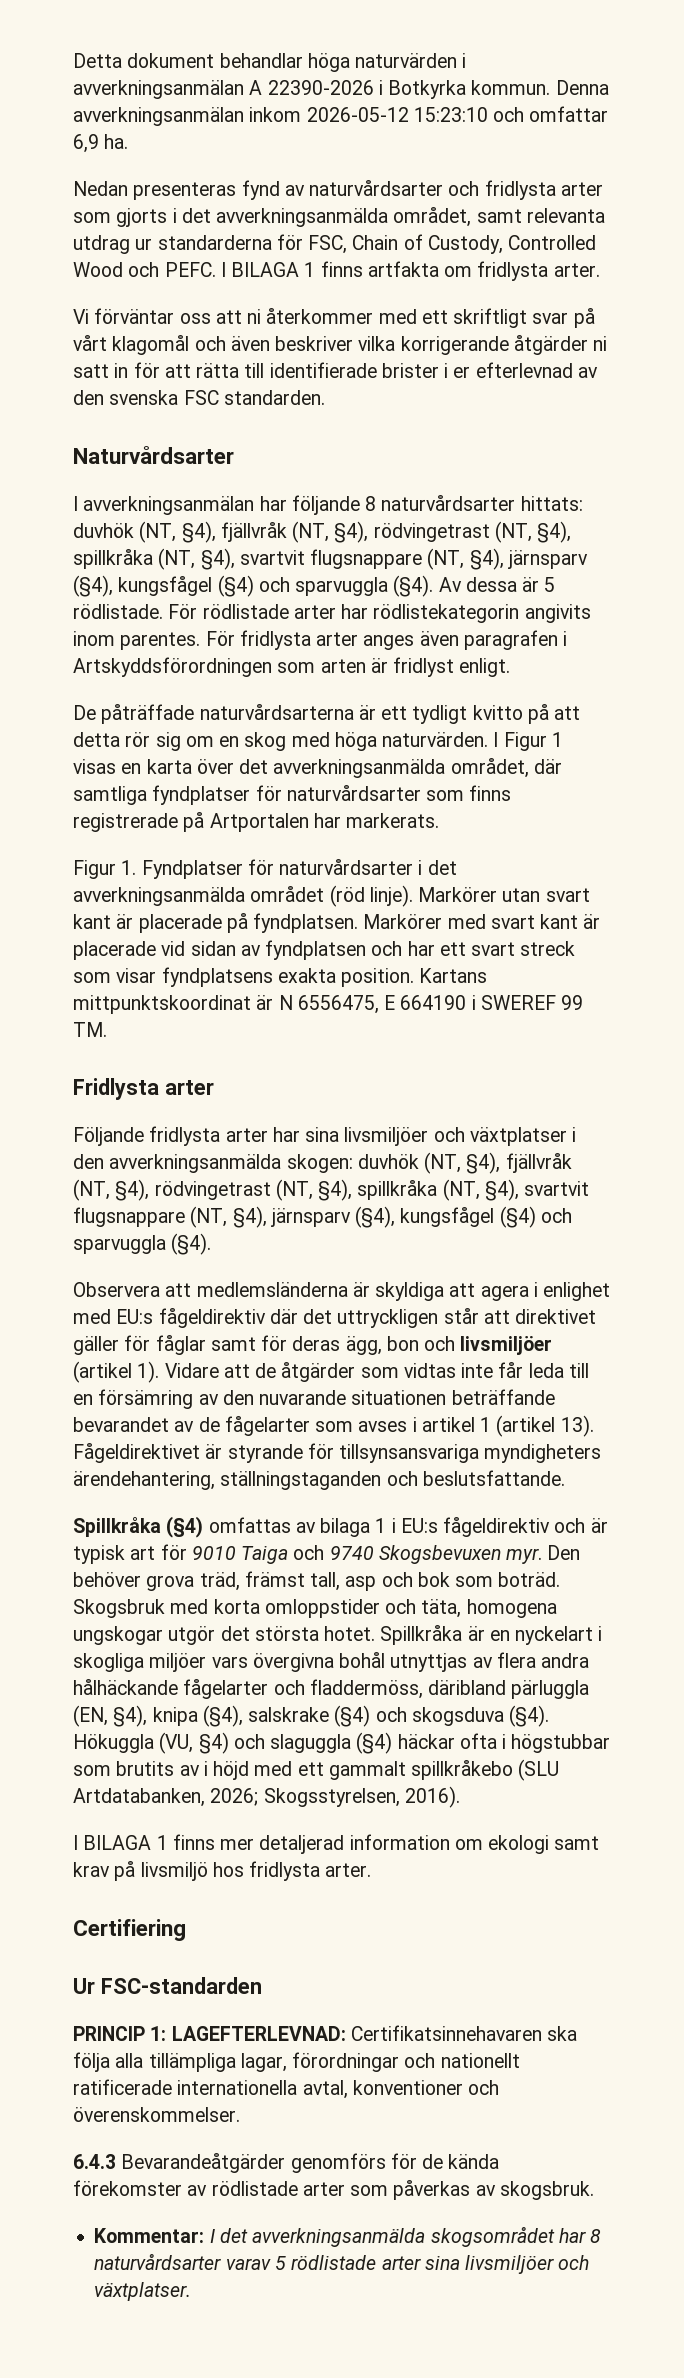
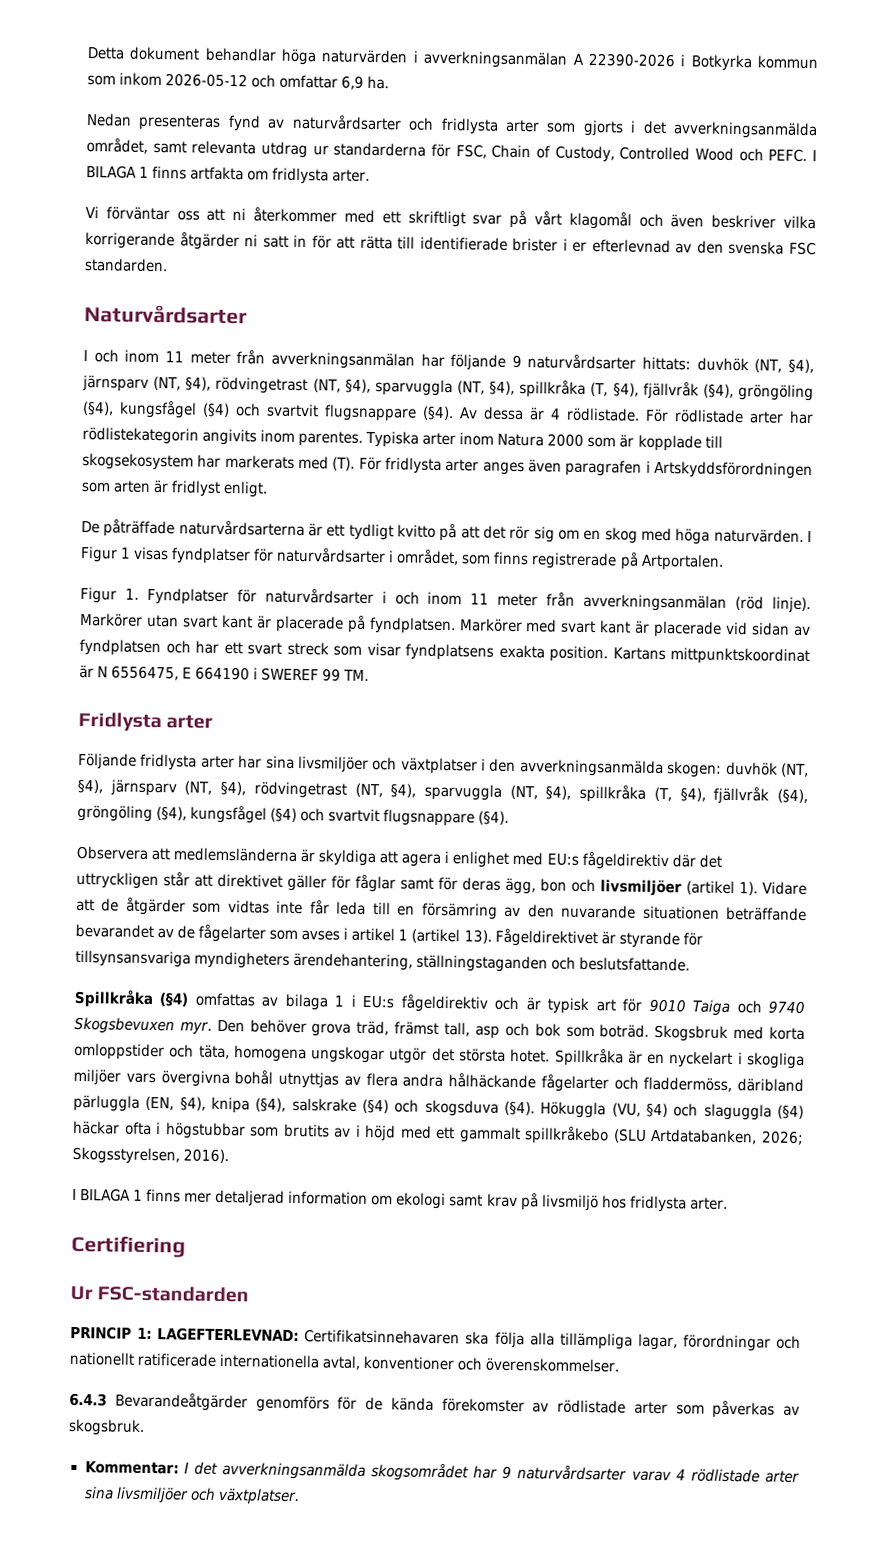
- Detta dokument behandlar höga naturvärden i avverkningsanmälan A 22390-2026 i Botkyrka kommun. Denna avverkningsanmälan inkom 2026-05-12 15:23:10 och omfattar 6,9 ha.
+ Detta dokument behandlar höga naturvärden i avverkningsanmälan A 22390-2026 i Botkyrka kommun som inkom 2026-05-12 och omfattar 6,9 ha.
- I avverkningsanmälan har följande 8 naturvårdsarter hittats: duvhök (NT, §4), fjällvråk (NT, §4), rödvingetrast (NT, §4), spillkråka (NT, §4), svartvit flugsnappare (NT, §4), järnsparv (§4), kungsfågel (§4) och sparvuggla (§4).
+ I och inom 11 meter från avverkningsanmälan har följande 9 naturvårdsarter hittats: duvhök (NT, §4), järnsparv (NT, §4), rödvingetrast (NT, §4), sparvuggla (NT, §4), spillkråka (T, §4), fjällvråk (§4), gröngöling (§4), kungsfågel (§4) och svartvit flugsnappare (§4).
- Av dessa är 5 rödlistade.
+ Av dessa är 4 rödlistade.
- För fridlysta arter anges även paragrafen i Artskyddsförordningen som arten är fridlyst enligt.
+ Typiska arter inom Natura 2000 som är kopplade till skogsekosystem har markerats med (T). För fridlysta arter anges även paragrafen i Artskyddsförordningen som arten är fridlyst enligt.
- De påträffade naturvårdsarterna är ett tydligt kvitto på att detta rör sig om en skog med höga naturvärden.
+ De påträffade naturvårdsarterna är ett tydligt kvitto på att det rör sig om en skog med höga naturvärden.
- I Figur 1 visas en karta över det avverkningsanmälda området, där samtliga fyndplatser för naturvårdsarter som finns registrerade på Artportalen har markerats.
+ I Figur 1 visas fyndplatser för naturvårdsarter i området, som finns registrerade på Artportalen.
- Figur 1. Fyndplatser för naturvårdsarter i det avverkningsanmälda området (röd linje).
+ Figur 1. Fyndplatser för naturvårdsarter i och inom 11 meter från avverkningsanmälan (röd linje).
- Följande fridlysta arter har sina livsmiljöer och växtplatser i den avverkningsanmälda skogen: duvhök (NT, §4), fjällvråk (NT, §4), rödvingetrast (NT, §4), spillkråka (NT, §4), svartvit flugsnappare (NT, §4), järnsparv (§4), kungsfågel (§4) och sparvuggla (§4).
+ Följande fridlysta arter har sina livsmiljöer och växtplatser i den avverkningsanmälda skogen: duvhök (NT, §4), järnsparv (NT, §4), rödvingetrast (NT, §4), sparvuggla (NT, §4), spillkråka (T, §4), fjällvråk (§4), gröngöling (§4), kungsfågel (§4) och svartvit flugsnappare (§4).
- Kommentar: I det avverkningsanmälda skogsområdet har 8 naturvårdsarter varav 5 rödlistade arter sina livsmiljöer och växtplatser.
+ Kommentar: I det avverkningsanmälda skogsområdet har 9 naturvårdsarter varav 4 rödlistade arter sina livsmiljöer och växtplatser.

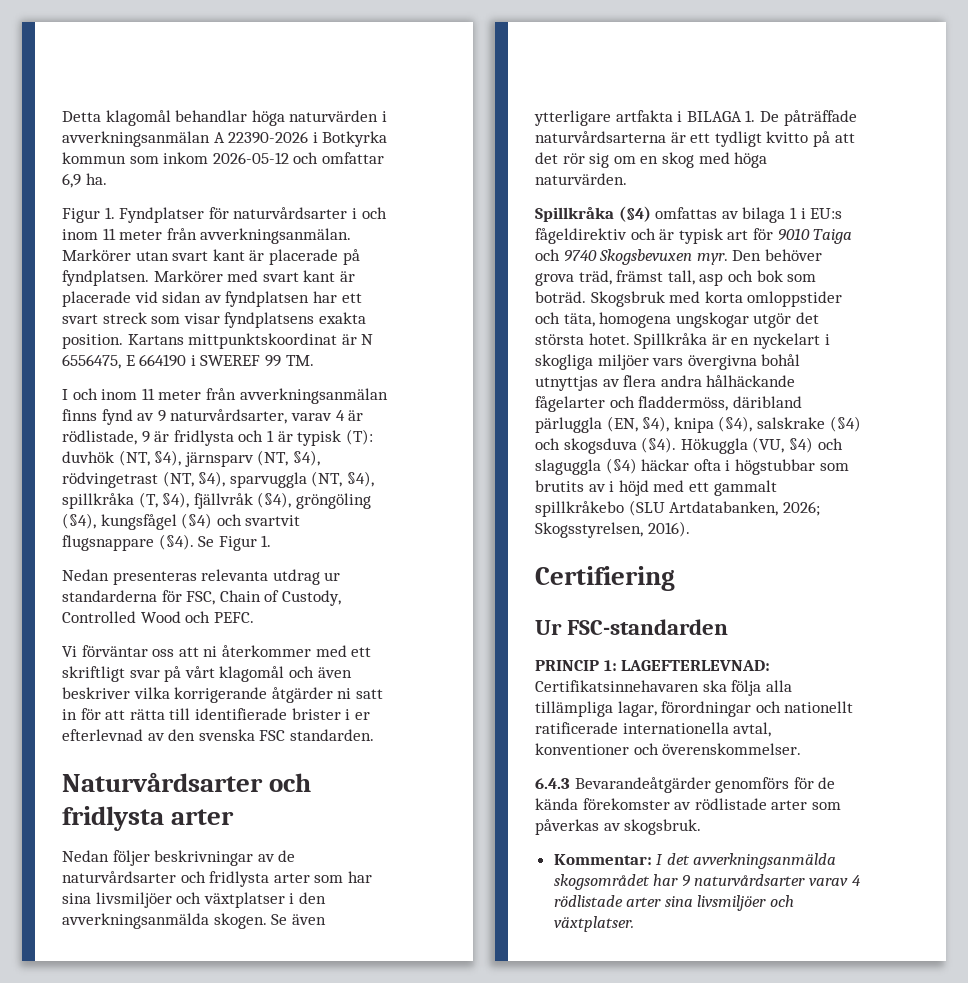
- Detta dokument behandlar höga naturvärden i avverkningsanmälan A 22390-2026 i Botkyrka kommun som inkom 2026-05-12 och omfattar 6,9 ha.
+ Detta klagomål behandlar höga naturvärden i avverkningsanmälan A 22390-2026 i Botkyrka kommun som inkom 2026-05-12 och omfattar 6,9 ha.
- Nedan presenteras fynd av naturvårdsarter och fridlysta arter som gjorts i det avverkningsanmälda området, samt relevanta utdrag ur standarderna för FSC, Chain of Custody, Controlled Wood och PEFC. I BILAGA 1 finns artfakta om fridlysta arter.
+ Figur 1. Fyndplatser för naturvårdsarter i och inom 11 meter från avverkningsanmälan. Markörer utan svart kant är placerade på fyndplatsen. Markörer med svart kant är placerade vid sidan av fyndplatsen har ett svart streck som visar fyndplatsens exakta position. Kartans mittpunktskoordinat är N 6556475, E 664190 i SWEREF 99 TM.
+ I och inom 11 meter från avverkningsanmälan finns fynd av 9 naturvårdsarter, varav 4 är rödlistade, 9 är fridlysta och 1 är typisk (T): duvhök (NT, §4), järnsparv (NT, §4), rödvingetrast (NT, §4), sparvuggla (NT, §4), spillkråka (T, §4), fjällvråk (§4), gröngöling (§4), kungsfågel (§4) och svartvit flugsnappare (§4). Se Figur 1.
+ Nedan presenteras relevanta utdrag ur standarderna för FSC, Chain of Custody, Controlled Wood och PEFC.
- Naturvårdsarter
- I och inom 11 meter från avverkningsanmälan har följande 9 naturvårdsarter hittats: duvhök (NT, §4), järnsparv (NT, §4), rödvingetrast (NT, §4), sparvuggla (NT, §4), spillkråka (T, §4), fjällvråk (§4), gröngöling (§4), kungsfågel (§4) och svartvit flugsnappare (§4). Av dessa är 4 rödlistade. För rödlistade arter har rödlistekategorin angivits inom parentes. Typiska arter inom Natura 2000 som är kopplade till skogsekosystem har markerats med (T). För fridlysta arter anges även paragrafen i Artskyddsförordningen som arten är fridlyst enligt.
- De påträffade naturvårdsarterna är ett tydligt kvitto på att det rör sig om en skog med höga naturvärden. I Figur 1 visas fyndplatser för naturvårdsarter i området, som finns registrerade på Artportalen.
- Figur 1. Fyndplatser för naturvårdsarter i och inom 11 meter från avverkningsanmälan (röd linje). Markörer utan svart kant är placerade på fyndplatsen. Markörer med svart kant är placerade vid sidan av fyndplatsen och har ett svart streck som visar fyndplatsens exakta position. Kartans mittpunktskoordinat är N 6556475, E 664190 i SWEREF 99 TM.
- Fridlysta arter
- Följande fridlysta arter har sina livsmiljöer och växtplatser i den avverkningsanmälda skogen: duvhök (NT, §4), järnsparv (NT, §4), rödvingetrast (NT, §4), sparvuggla (NT, §4), spillkråka (T, §4), fjällvråk (§4), gröngöling (§4), kungsfågel (§4) och svartvit flugsnappare (§4).
- Observera att medlemsländerna är skyldiga att agera i enlighet med EU:s fågeldirektiv där det uttryckligen står att direktivet gäller för fåglar samt för deras ägg, bon och livsmiljöer (artikel 1). Vidare att de åtgärder som vidtas inte får leda till en försämring av den nuvarande situationen beträffande bevarandet av de fågelarter som avses i artikel 1 (artikel 13). Fågeldirektivet är styrande för tillsynsansvariga myndigheters ärendehantering, ställningstaganden och beslutsfattande.
+ Naturvårdsarter och fridlysta arter
+ Nedan följer beskrivningar av de naturvårdsarter och fridlysta arter som har sina livsmiljöer och växtplatser i den avverkningsanmälda skogen. Se även ytterligare artfakta i BILAGA 1. De påträffade naturvårdsarterna är ett tydligt kvitto på att det rör sig om en skog med höga naturvärden.
- I BILAGA 1 finns mer detaljerad information om ekologi samt krav på livsmiljö hos fridlysta arter.

